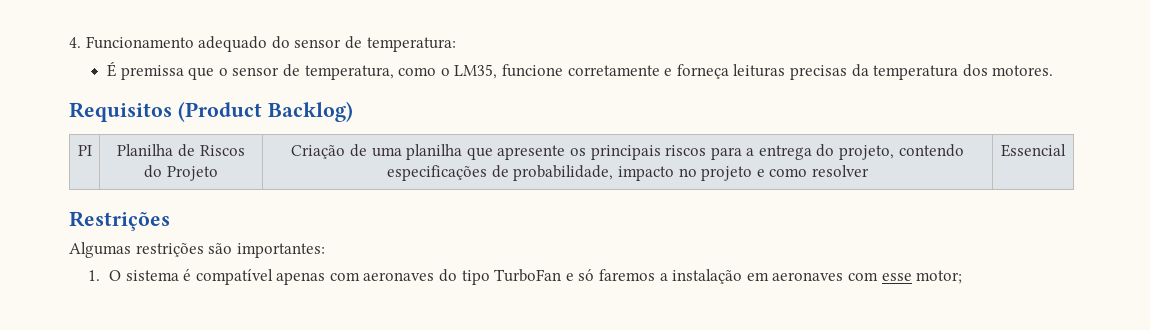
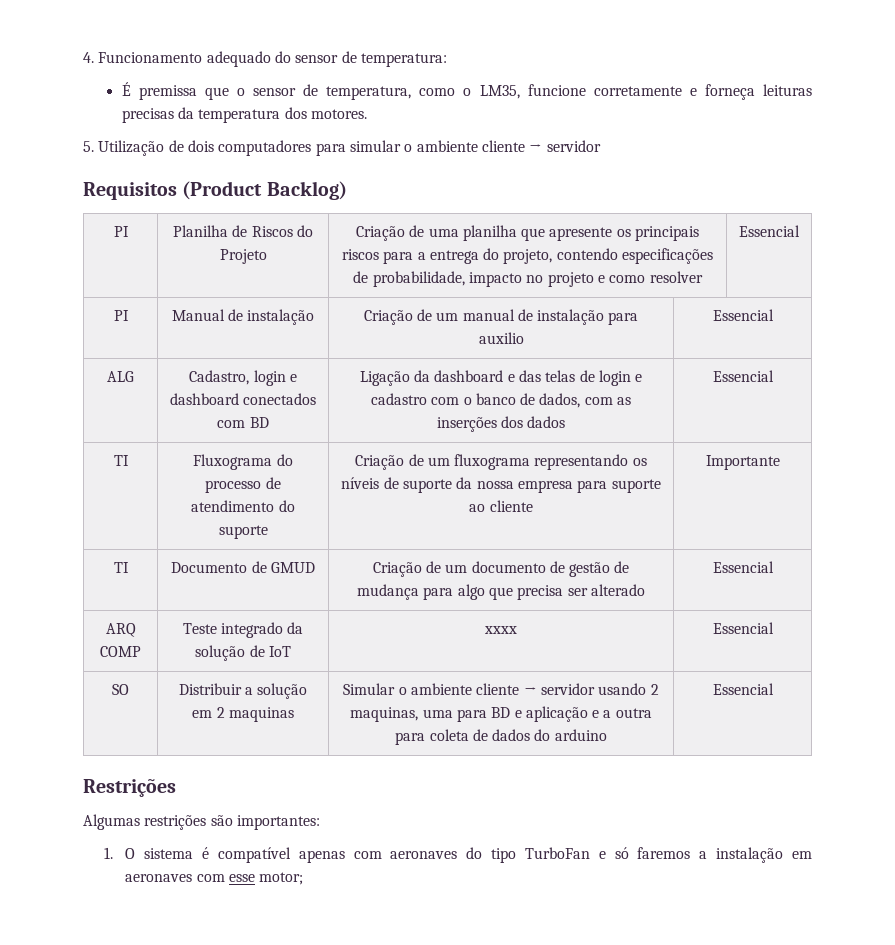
+ 5. Utilização de dois computadores para simular o ambiente cliente → servidor
+ PI | Manual de instalação | Criação de um manual de instalação para auxilio | Essencial
+ ALG | Cadastro, login e dashboard conectados com BD | Ligação da dashboard e das telas de login e cadastro com o banco de dados, com as inserções dos dados | Essencial
+ TI | Fluxograma do processo de atendimento do suporte | Criação de um fluxograma representando os níveis de suporte da nossa empresa para suporte ao cliente | Importante
+ TI | Documento de GMUD | Criação de um documento de gestão de mudança para algo que precisa ser alterado | Essencial
+ ARQ COMP | Teste integrado da solução de IoT | xxxx | Essencial
+ SO | Distribuir a solução em 2 maquinas | Simular o ambiente cliente → servidor usando 2 maquinas, uma para BD e aplicação e a outra para coleta de dados do arduino | Essencial

